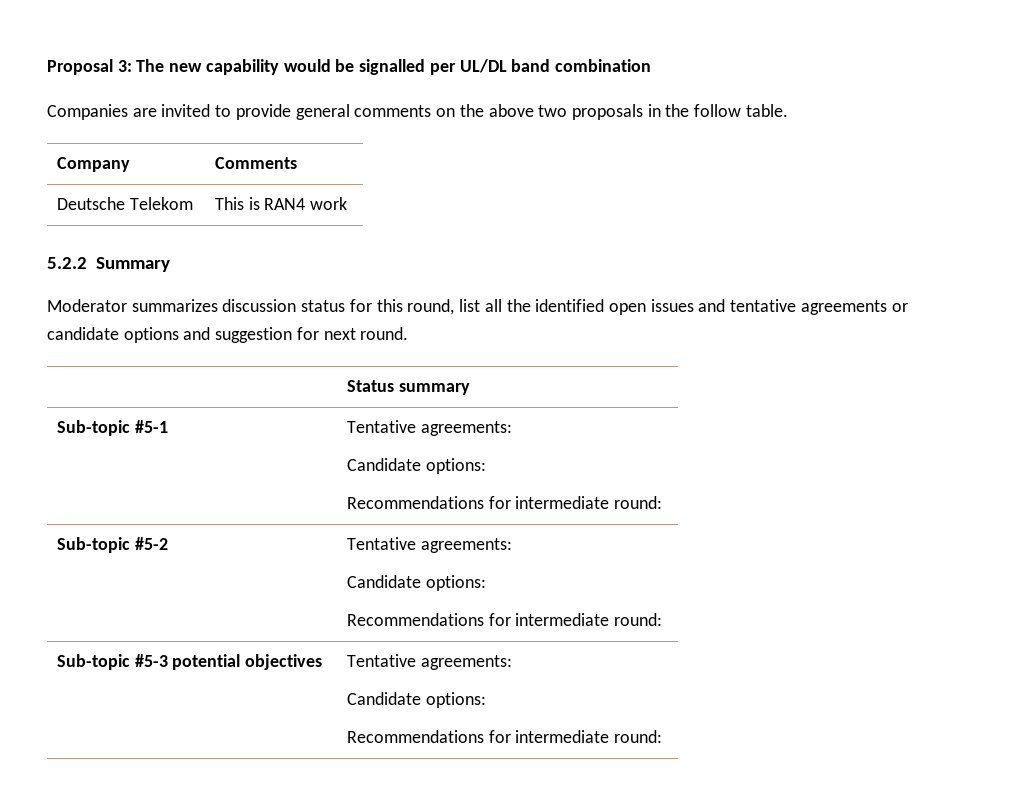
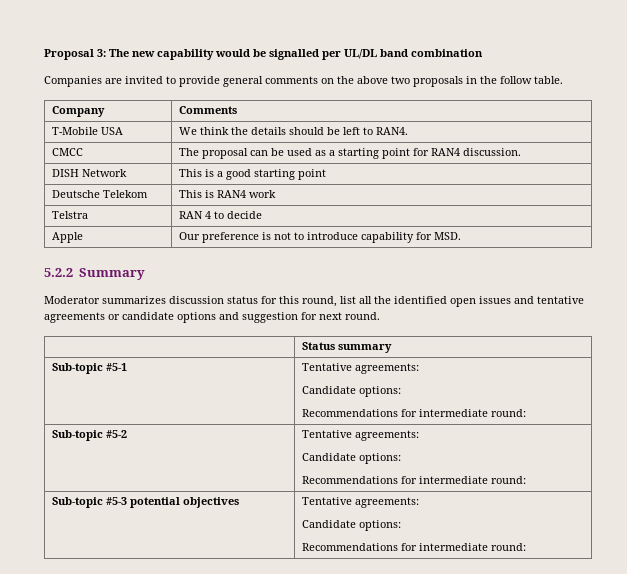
+ T-Mobile USA | We think the details should be left to RAN4.
+ CMCC | The proposal can be used as a starting point for RAN4 discussion.
+ DISH Network | This is a good starting point
+ Telstra | RAN 4 to decide
+ Apple | Our preference is not to introduce capability for MSD.

